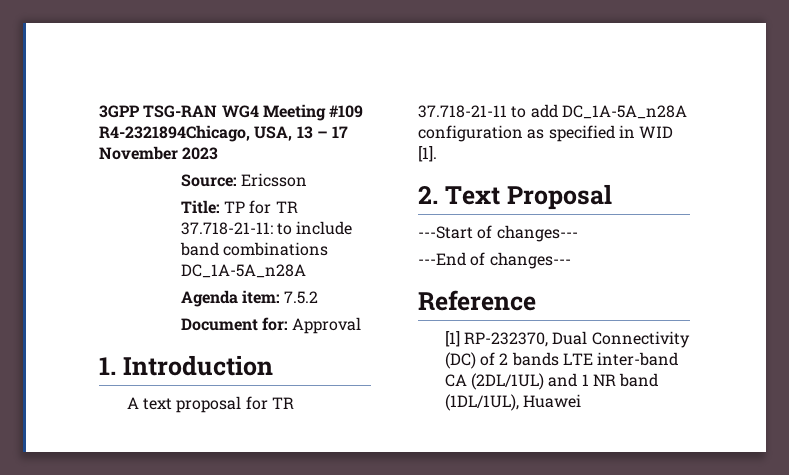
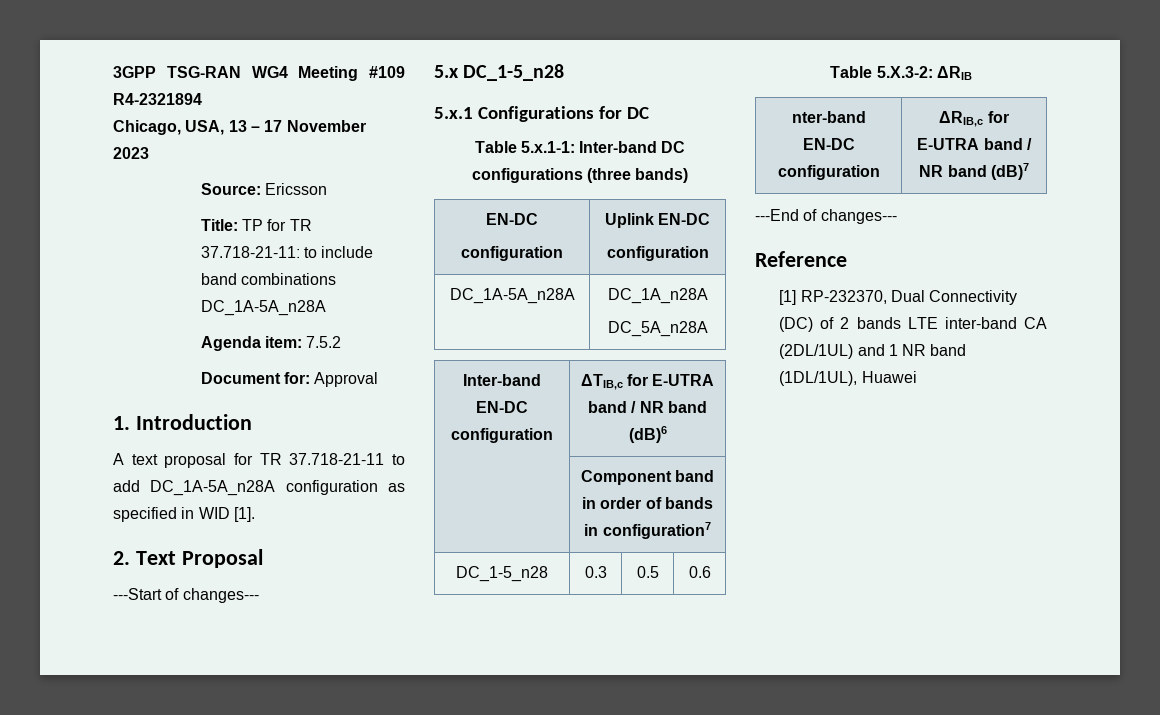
- 3GPP TSG-RAN WG4 Meeting #109 R4-2321894Chicago, USA, 13 – 17 November 2023
+ 3GPP TSG-RAN WG4 Meeting #109 R4-2321894
+ Chicago, USA, 13 – 17 November 2023
+ 5.x DC_1-5_n28
+ 5.x.1 Configurations for DC
+ Table 5.x.1-1: Inter-band DC configurations (three bands)
+ EN-DC
+ configuration | Uplink EN-DC
+ configuration
+ DC_1A-5A_n28A | DC_1A_n28A
+ DC_5A_n28A
+ Inter-band EN-DC configuration | ΔTIB,c for E-UTRA band / NR band (dB)6
+ | Component band in order of bands in configuration7
+ DC_1-5_n28 | 0.3 | 0.5 | 0.6
+ Table 5.X.3-2: ΔRIB
+ nter-band EN-DC configuration | ΔRIB,c for E-UTRA band / NR band (dB)7

